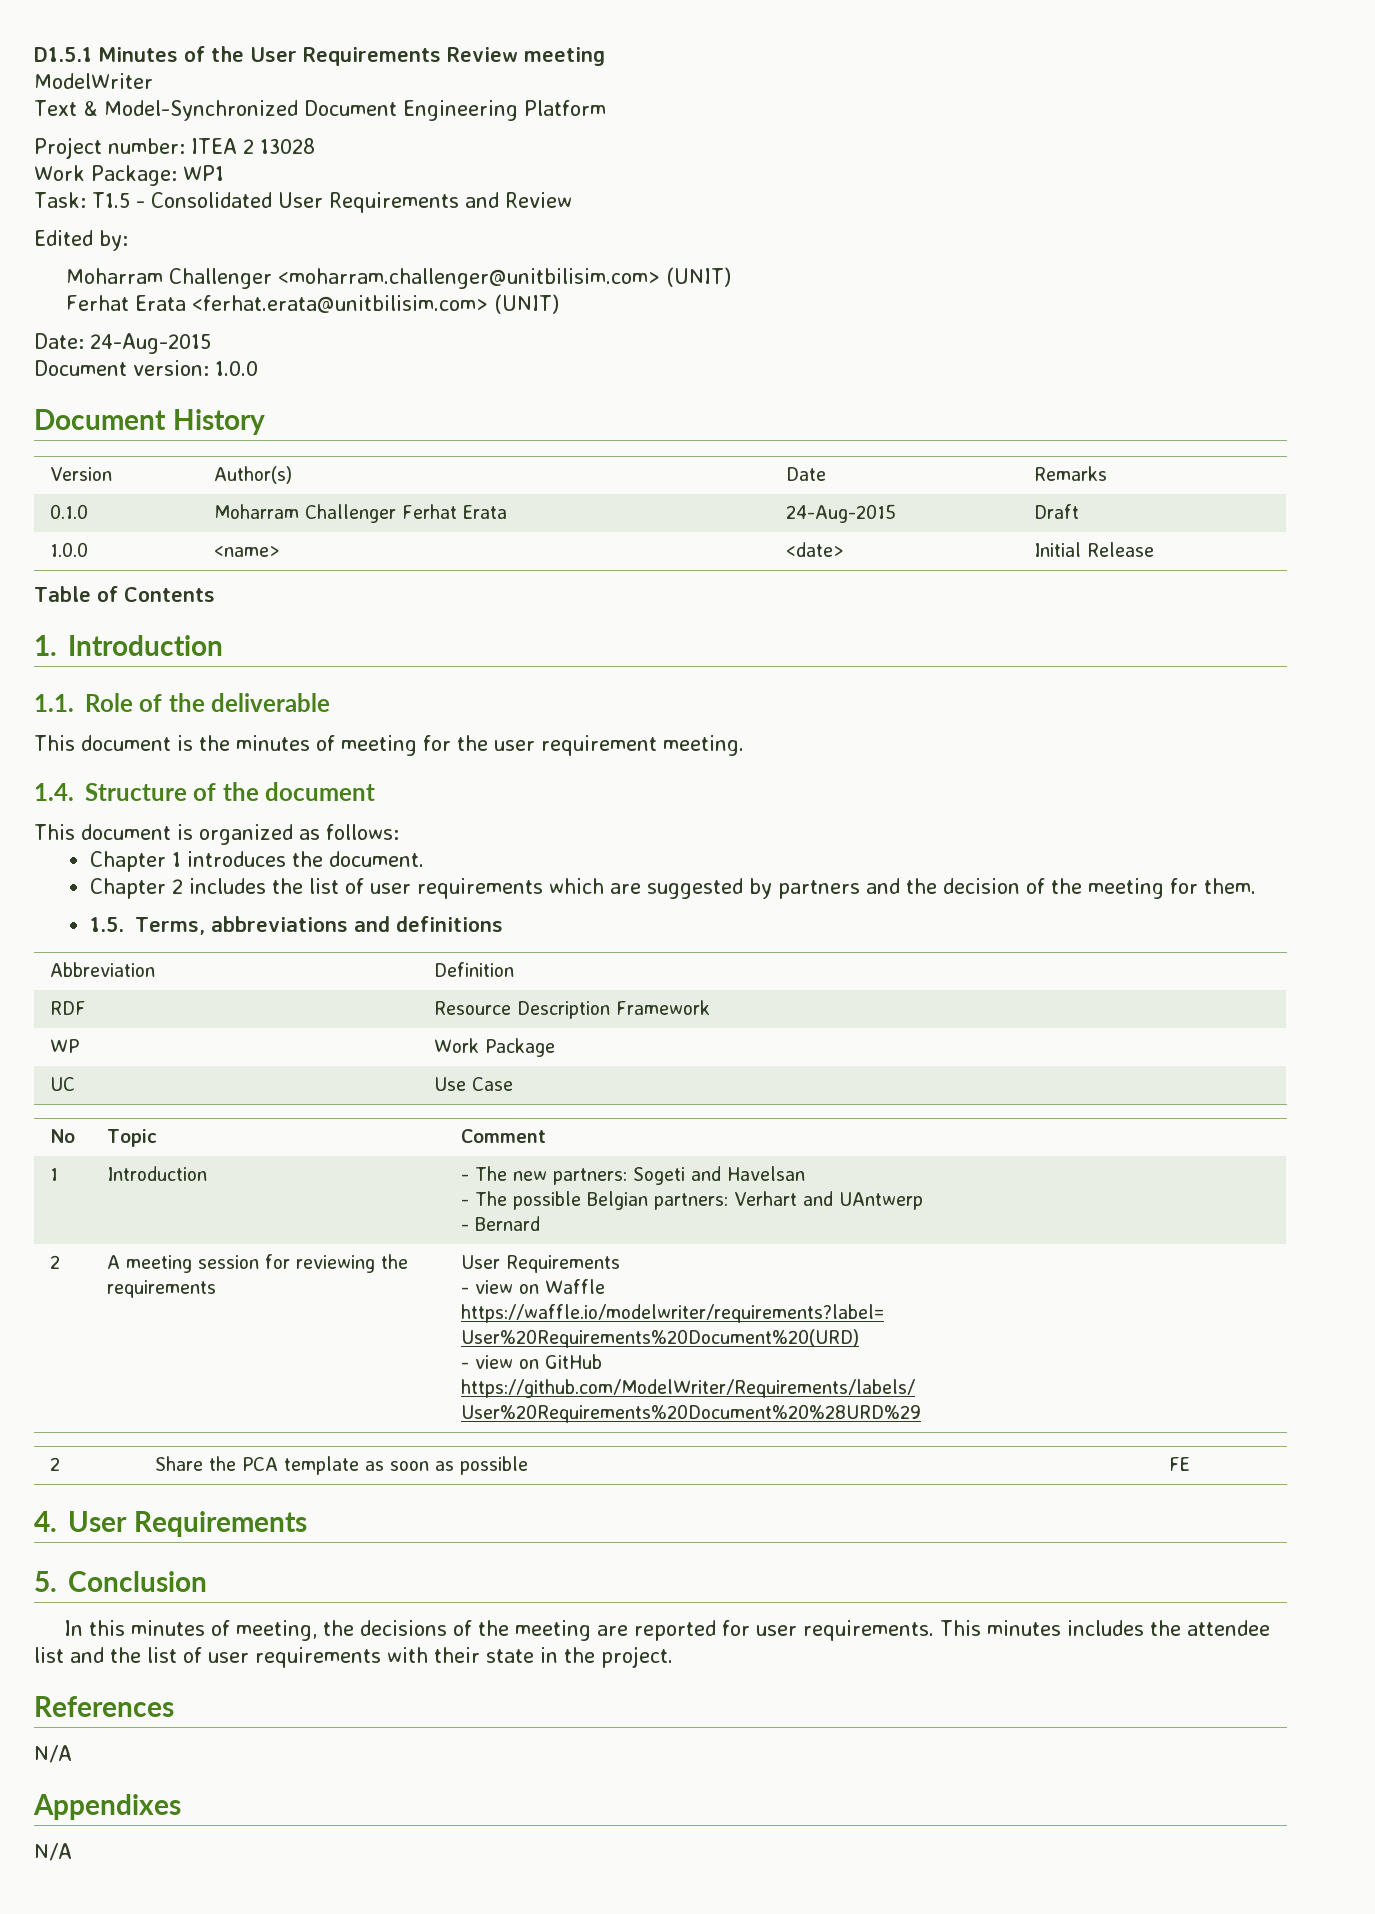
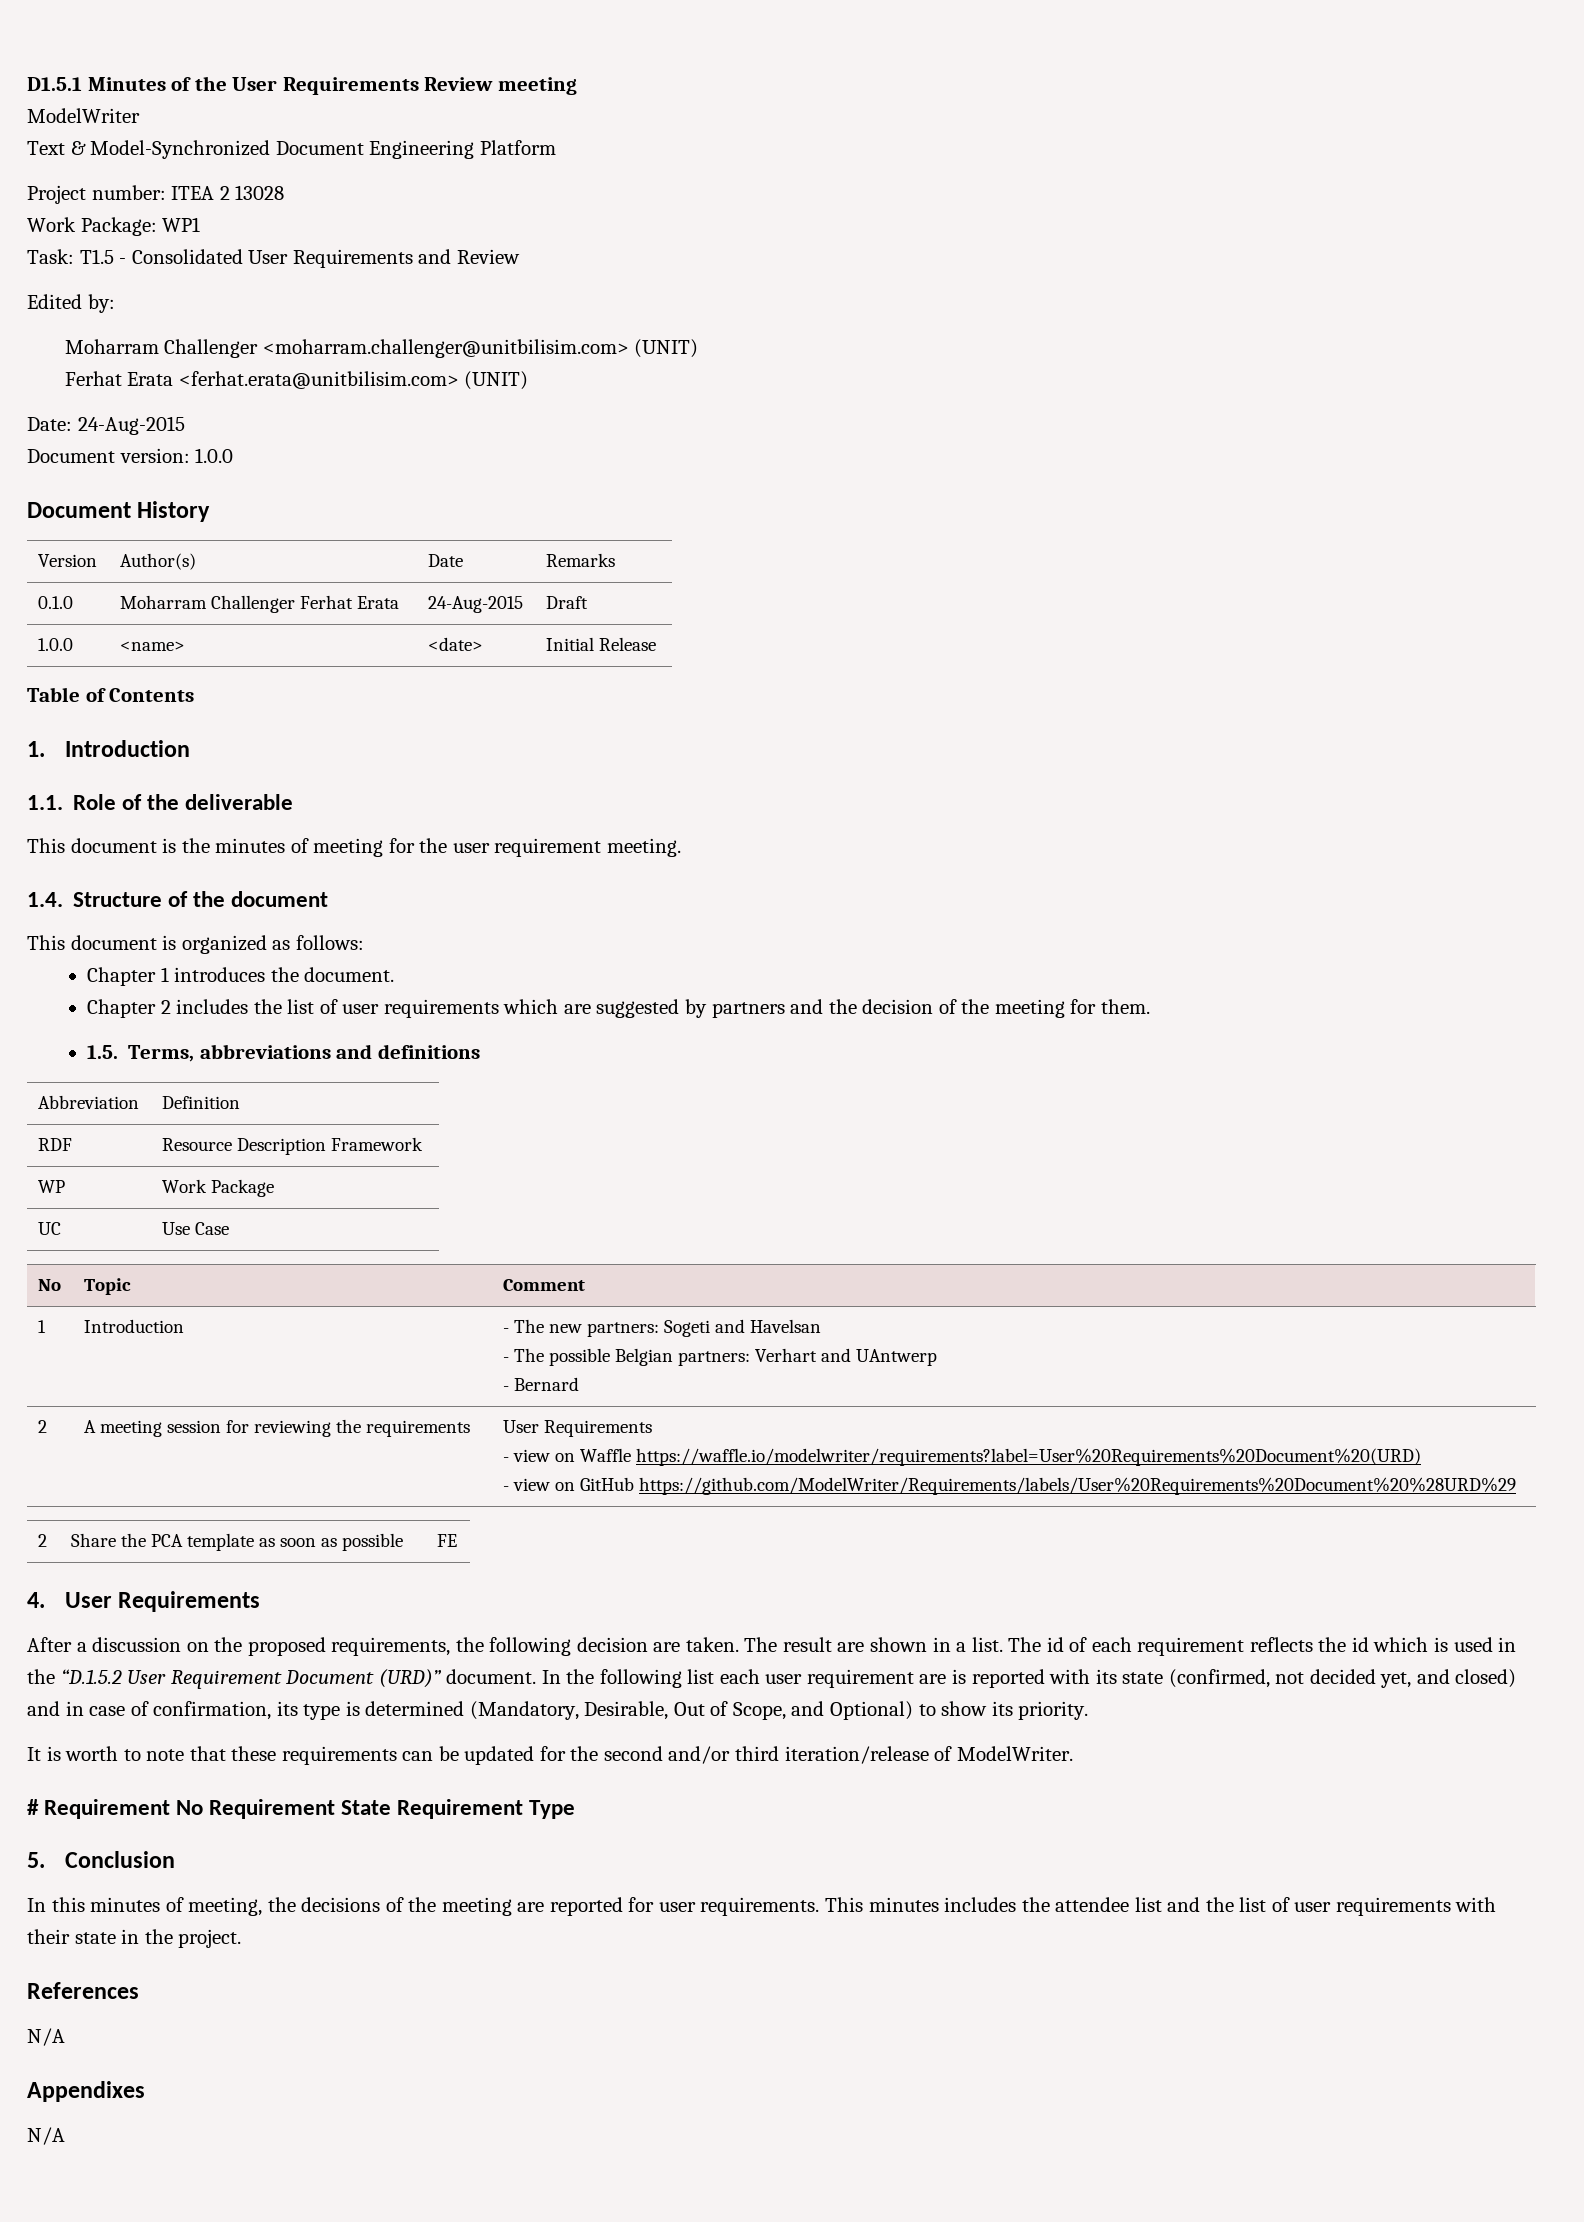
+ After a discussion on the proposed requirements, the following decision are taken. The result are shown in a list. The id of each requirement reflects the id which is used in the “D.1.5.2 User Requirement Document (URD)” document. In the following list each user requirement are is reported with its state (confirmed, not decided yet, and closed) and in case of confirmation, its type is determined (Mandatory, Desirable, Out of Scope, and Optional) to show its priority.
+ It is worth to note that these requirements can be updated for the second and/or third iteration/release of ModelWriter.
+ # Requirement No Requirement State Requirement Type

